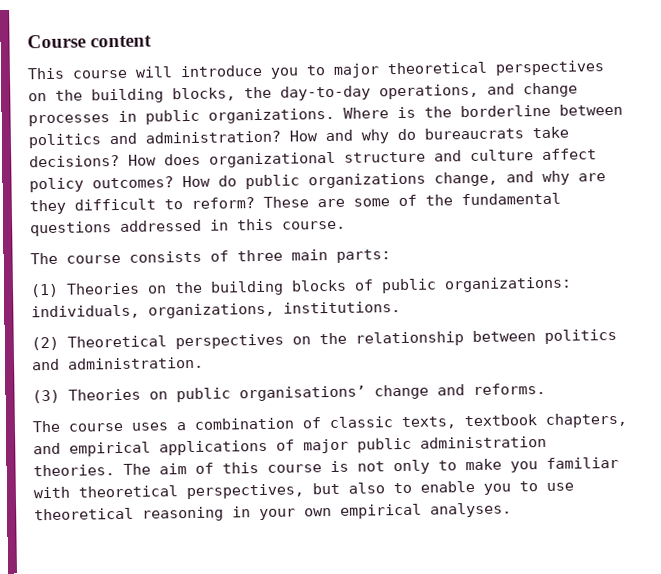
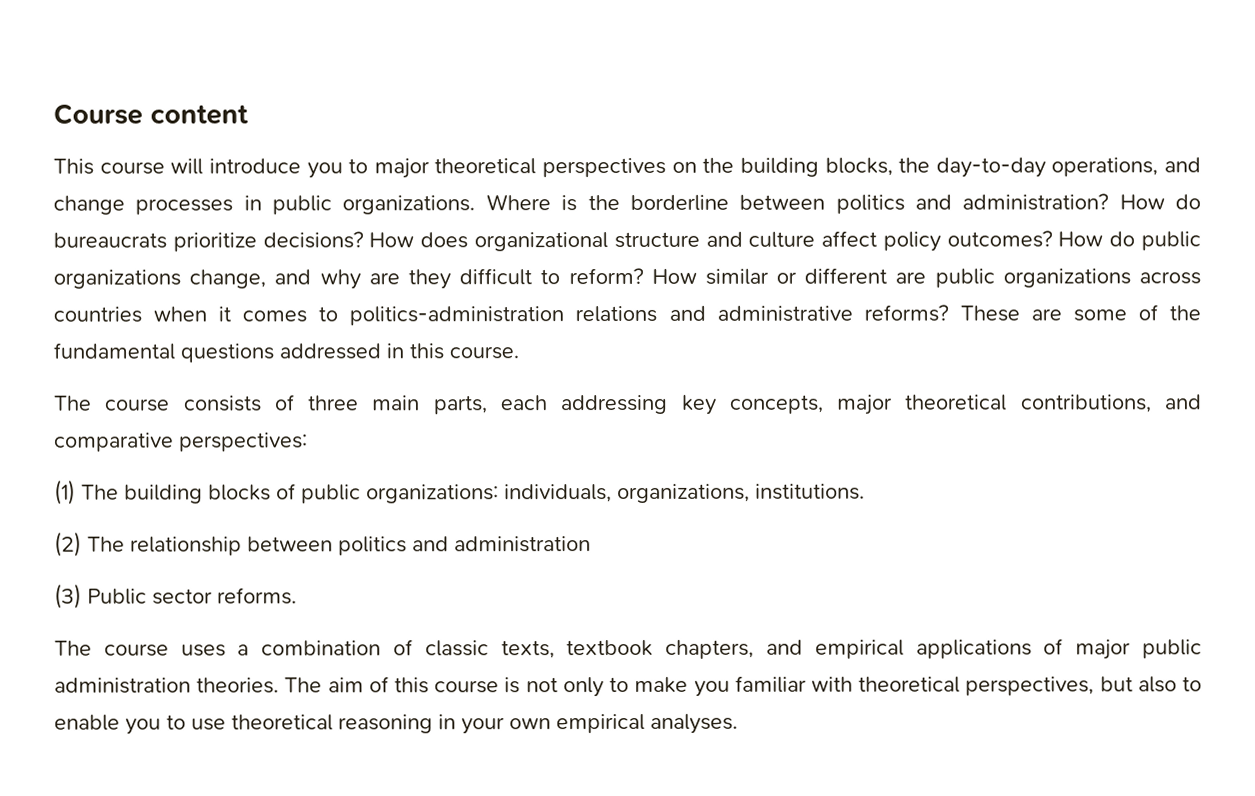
- How and why do bureaucrats take decisions?
+ How do bureaucrats prioritize decisions?
+ How similar or different are public organizations across countries when it comes to politics-administration relations and administrative reforms?
- The course consists of three main parts:
- (1) Theories on the building blocks of public organizations: individuals, organizations, institutions.
+ The course consists of three main parts, each addressing key concepts, major theoretical contributions, and comparative perspectives:
+ (1) The building blocks of public organizations: individuals, organizations, institutions.
- (2) Theoretical perspectives on the relationship between politics and administration.
+ (2) The relationship between politics and administration
- (3) Theories on public organisations’ change and reforms.
+ (3) Public sector reforms.

